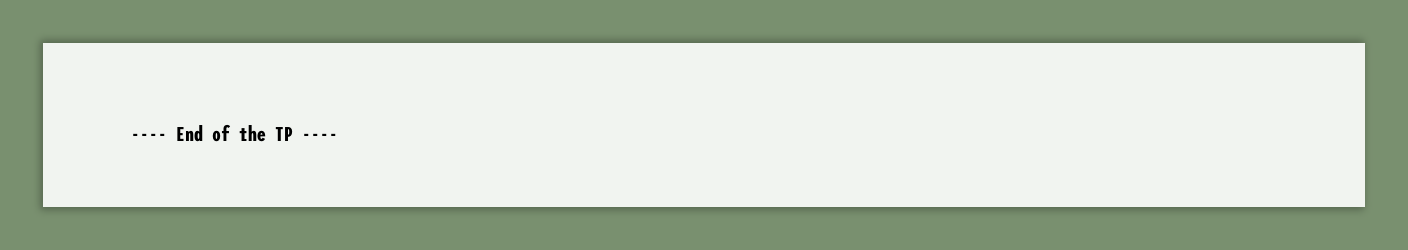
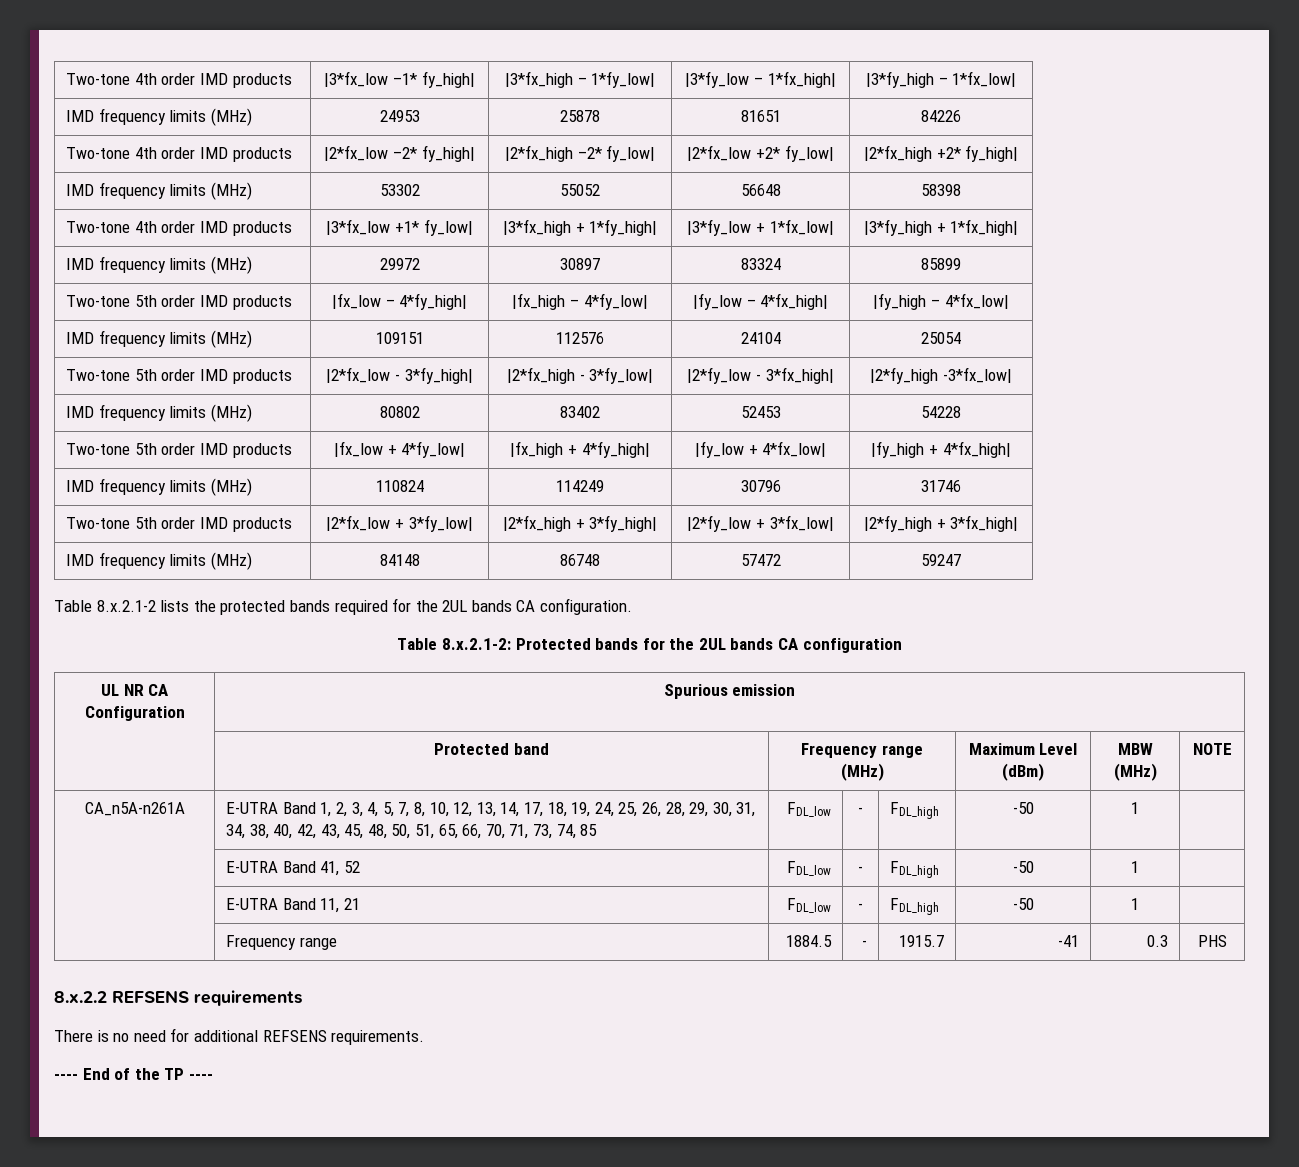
+ Two-tone 4th order IMD products | |3*fx_low –1* fy_high| | |3*fx_high – 1*fy_low| | |3*fy_low – 1*fx_high| | |3*fy_high – 1*fx_low|
+ IMD frequency limits (MHz) | 24953 | 25878 | 81651 | 84226
+ Two-tone 4th order IMD products | |2*fx_low –2* fy_high| | |2*fx_high –2* fy_low| | |2*fx_low +2* fy_low| | |2*fx_high +2* fy_high|
+ IMD frequency limits (MHz) | 53302 | 55052 | 56648 | 58398
+ Two-tone 4th order IMD products | |3*fx_low +1* fy_low| | |3*fx_high + 1*fy_high| | |3*fy_low + 1*fx_low| | |3*fy_high + 1*fx_high|
+ IMD frequency limits (MHz) | 29972 | 30897 | 83324 | 85899
+ Two-tone 5th order IMD products | |fx_low – 4*fy_high| | |fx_high – 4*fy_low| | |fy_low – 4*fx_high| | |fy_high – 4*fx_low|
+ IMD frequency limits (MHz) | 109151 | 112576 | 24104 | 25054
+ Two-tone 5th order IMD products | |2*fx_low - 3*fy_high| | |2*fx_high - 3*fy_low| | |2*fy_low - 3*fx_high| | |2*fy_high -3*fx_low|
+ IMD frequency limits (MHz) | 80802 | 83402 | 52453 | 54228
+ Two-tone 5th order IMD products | |fx_low + 4*fy_low| | |fx_high + 4*fy_high| | |fy_low + 4*fx_low| | |fy_high + 4*fx_high|
+ IMD frequency limits (MHz) | 110824 | 114249 | 30796 | 31746
+ Two-tone 5th order IMD products | |2*fx_low + 3*fy_low| | |2*fx_high + 3*fy_high| | |2*fy_low + 3*fx_low| | |2*fy_high + 3*fx_high|
+ IMD frequency limits (MHz) | 84148 | 86748 | 57472 | 59247
+ Table 8.x.2.1-2 lists the protected bands required for the 2UL bands CA configuration.
+ Table 8.x.2.1-2: Protected bands for the 2UL bands CA configuration
+ UL NR CA Configuration | Spurious emission
+ | Protected band | Frequency range (MHz) | Maximum Level (dBm) | MBW (MHz) | NOTE
+ CA_n5A-n261A | E-UTRA Band 1, 2, 3, 4, 5, 7, 8, 10, 12, 13, 14, 17, 18, 19, 24, 25, 26, 28, 29, 30, 31, 34, 38, 40, 42, 43, 45, 48, 50, 51, 65, 66, 70, 71, 73, 74, 85 | FDL_low | - | FDL_high | -50 | 1 |
+ | E-UTRA Band 41, 52 | FDL_low | - | FDL_high | -50 | 1 |
+ | E-UTRA Band 11, 21 | FDL_low | - | FDL_high | -50 | 1 |
+ | Frequency range | 1884.5 | - | 1915.7 | -41 | 0.3 | PHS
+ 8.x.2.2 REFSENS requirements
+ There is no need for additional REFSENS requirements.

